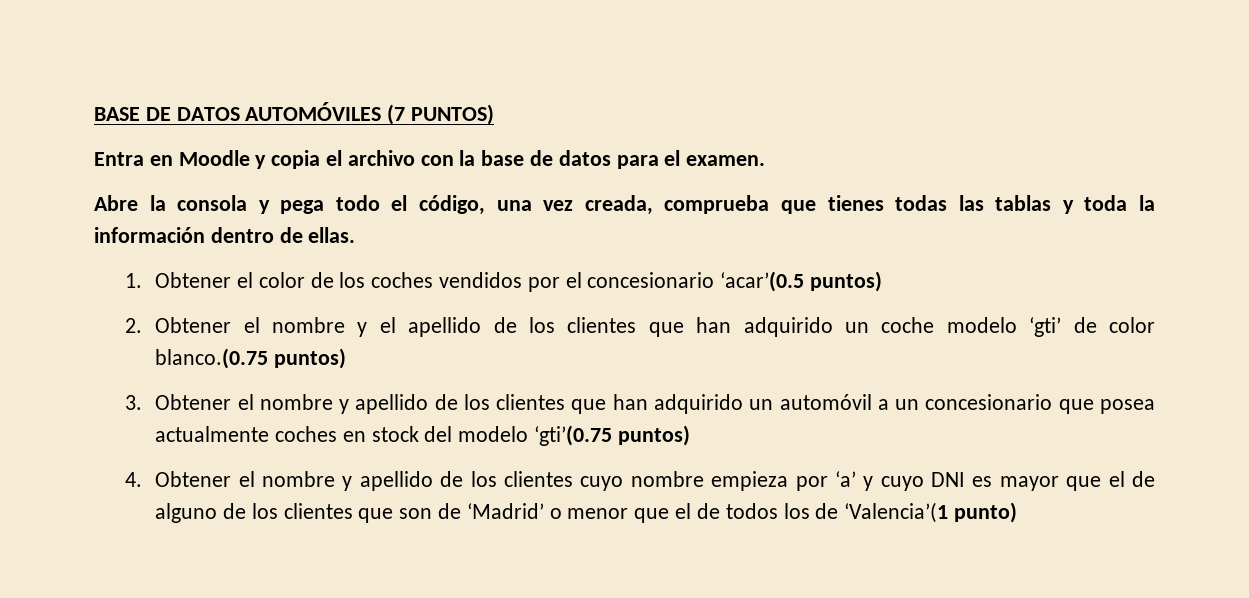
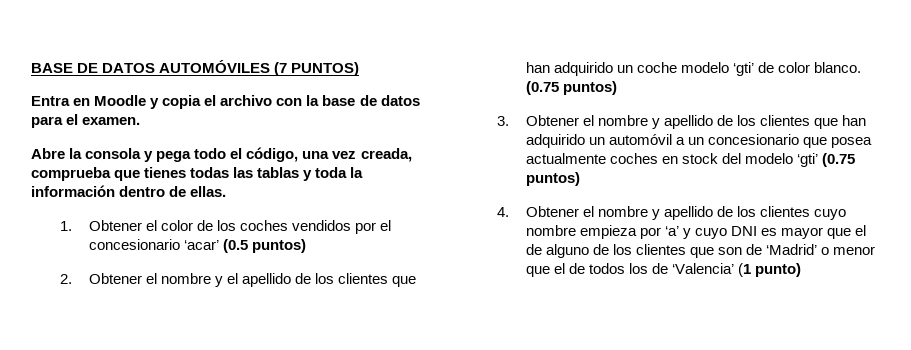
- 1. Obtener el color de los coches vendidos por el concesionario ‘acar’(0.5 puntos)
+ 1. Obtener el color de los coches vendidos por el concesionario ‘acar’ (0.5 puntos)
- 2. Obtener el nombre y el apellido de los clientes que han adquirido un coche modelo ‘gti’ de color blanco.(0.75 puntos)
+ 2. Obtener el nombre y el apellido de los clientes que han adquirido un coche modelo ‘gti’ de color blanco. (0.75 puntos)
- 3. Obtener el nombre y apellido de los clientes que han adquirido un automóvil a un concesionario que posea actualmente coches en stock del modelo ‘gti’(0.75 puntos)
+ 3. Obtener el nombre y apellido de los clientes que han adquirido un automóvil a un concesionario que posea actualmente coches en stock del modelo ‘gti’ (0.75 puntos)
- 4. Obtener el nombre y apellido de los clientes cuyo nombre empieza por ‘a’ y cuyo DNI es mayor que el de alguno de los clientes que son de ‘Madrid’ o menor que el de todos los de ‘Valencia’(1 punto)
+ 4. Obtener el nombre y apellido de los clientes cuyo nombre empieza por ‘a’ y cuyo DNI es mayor que el de alguno de los clientes que son de ‘Madrid’ o menor que el de todos los de ‘Valencia’ (1 punto)

